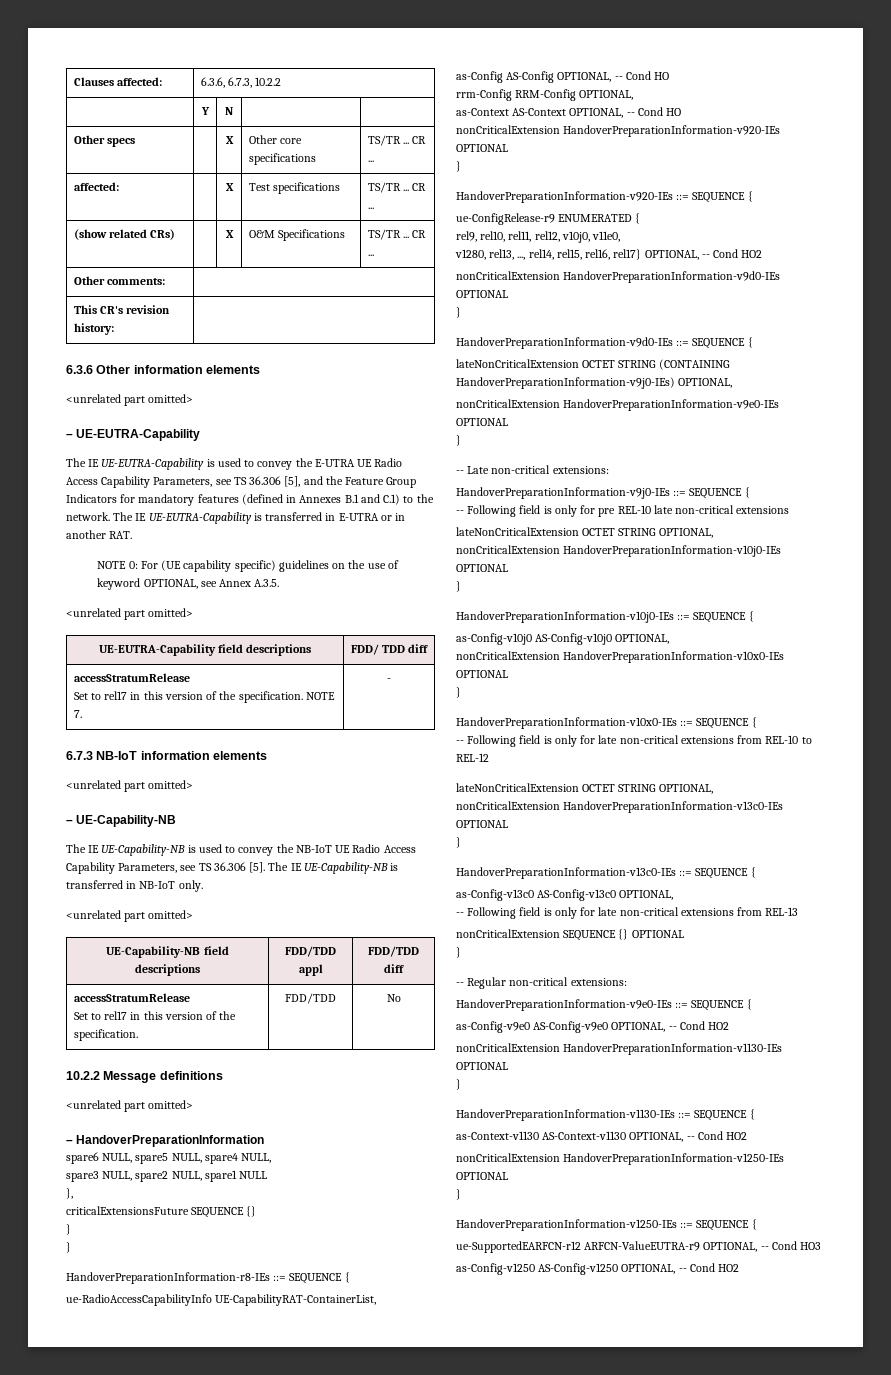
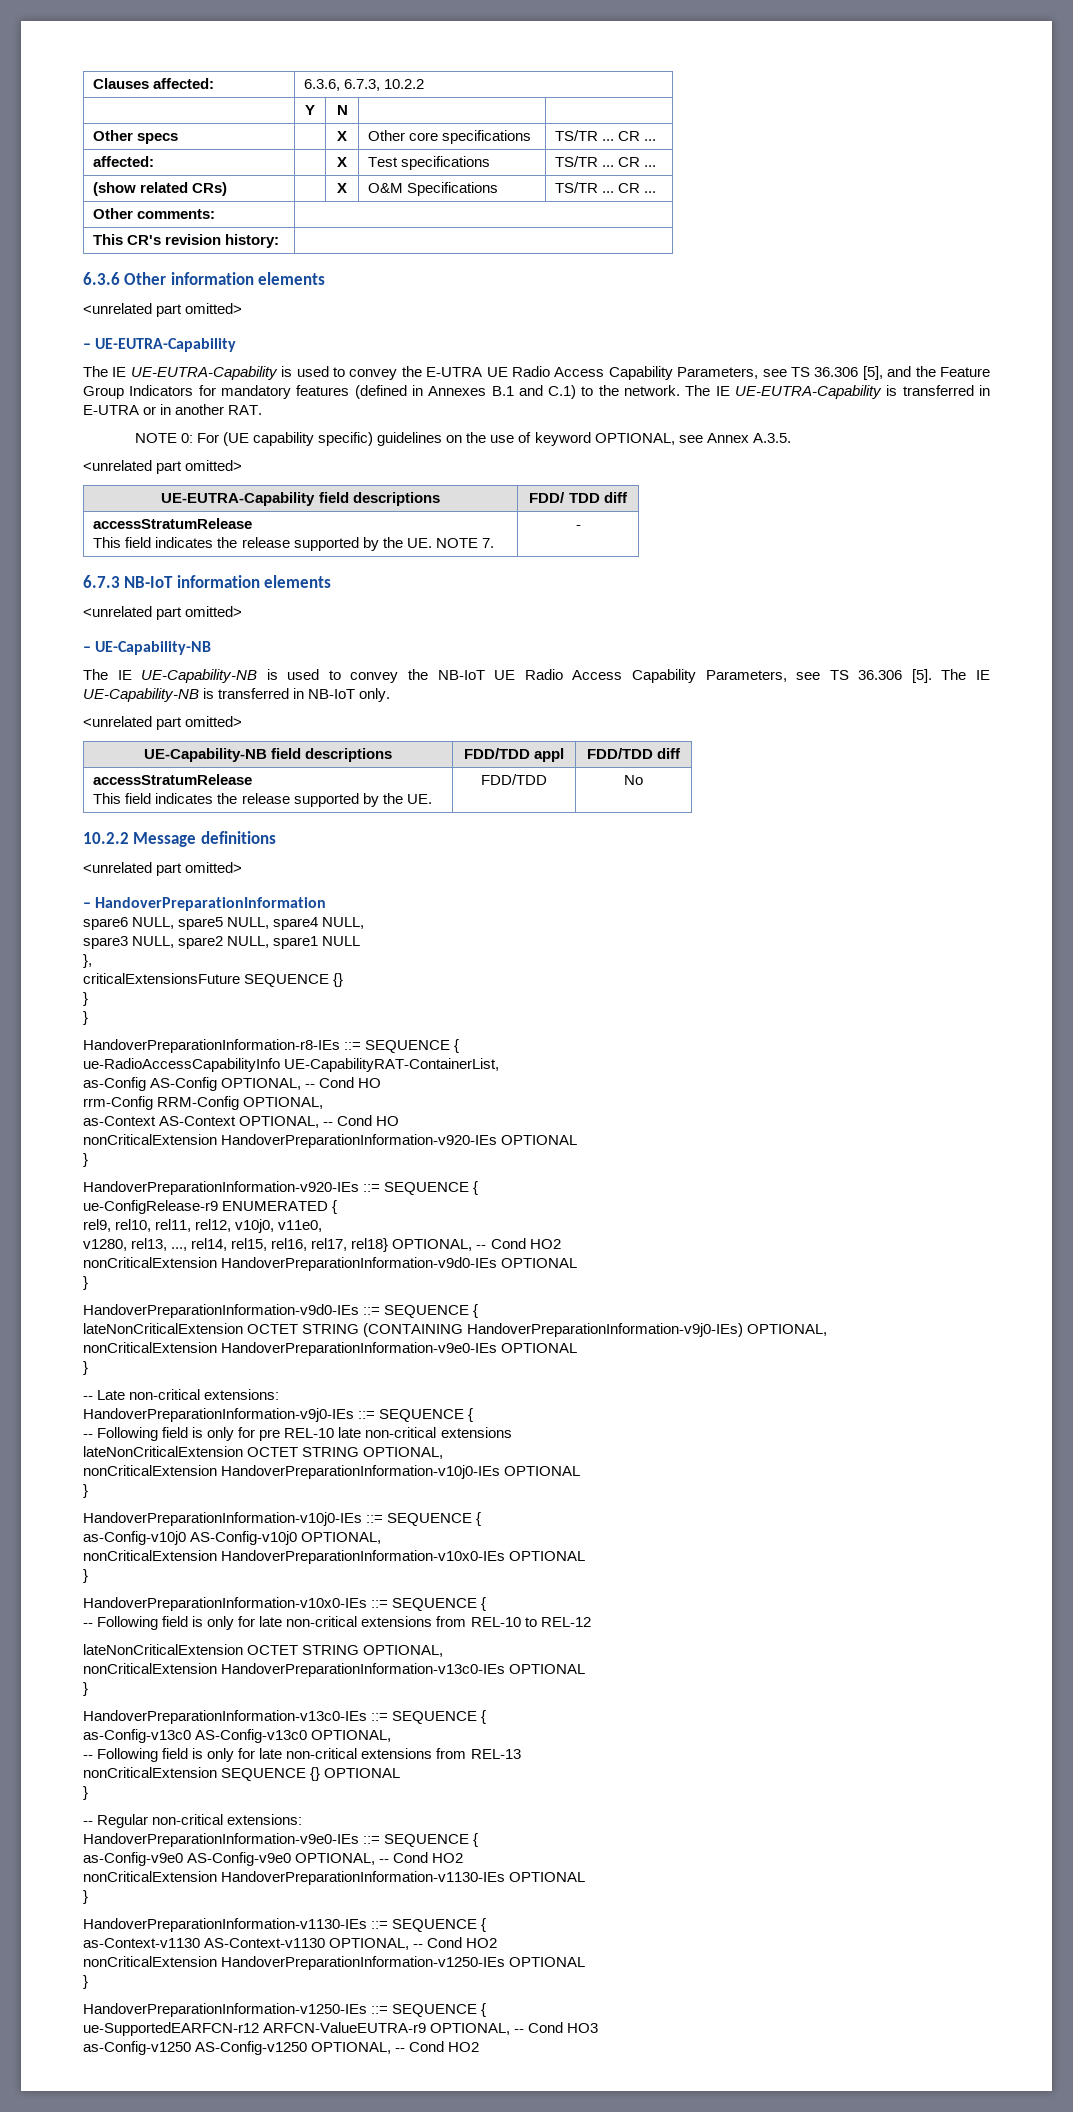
  UE-EUTRA-Capability field descriptions | FDD/ TDD diff
  accessStratumRelease
- Set to rel17 in this version of the specification. NOTE 7. | -
+ This field indicates the release supported by the UE. NOTE 7. | -
  UE-Capability-NB field descriptions | FDD/TDD appl | FDD/TDD diff
  accessStratumRelease
- Set to rel17 in this version of the specification. | FDD/TDD | No
+ This field indicates the release supported by the UE. | FDD/TDD | No
- v1280, rel13, ..., rel14, rel15, rel16, rel17} OPTIONAL, -- Cond HO2
+ v1280, rel13, ..., rel14, rel15, rel16, rel17, rel18} OPTIONAL, -- Cond HO2

